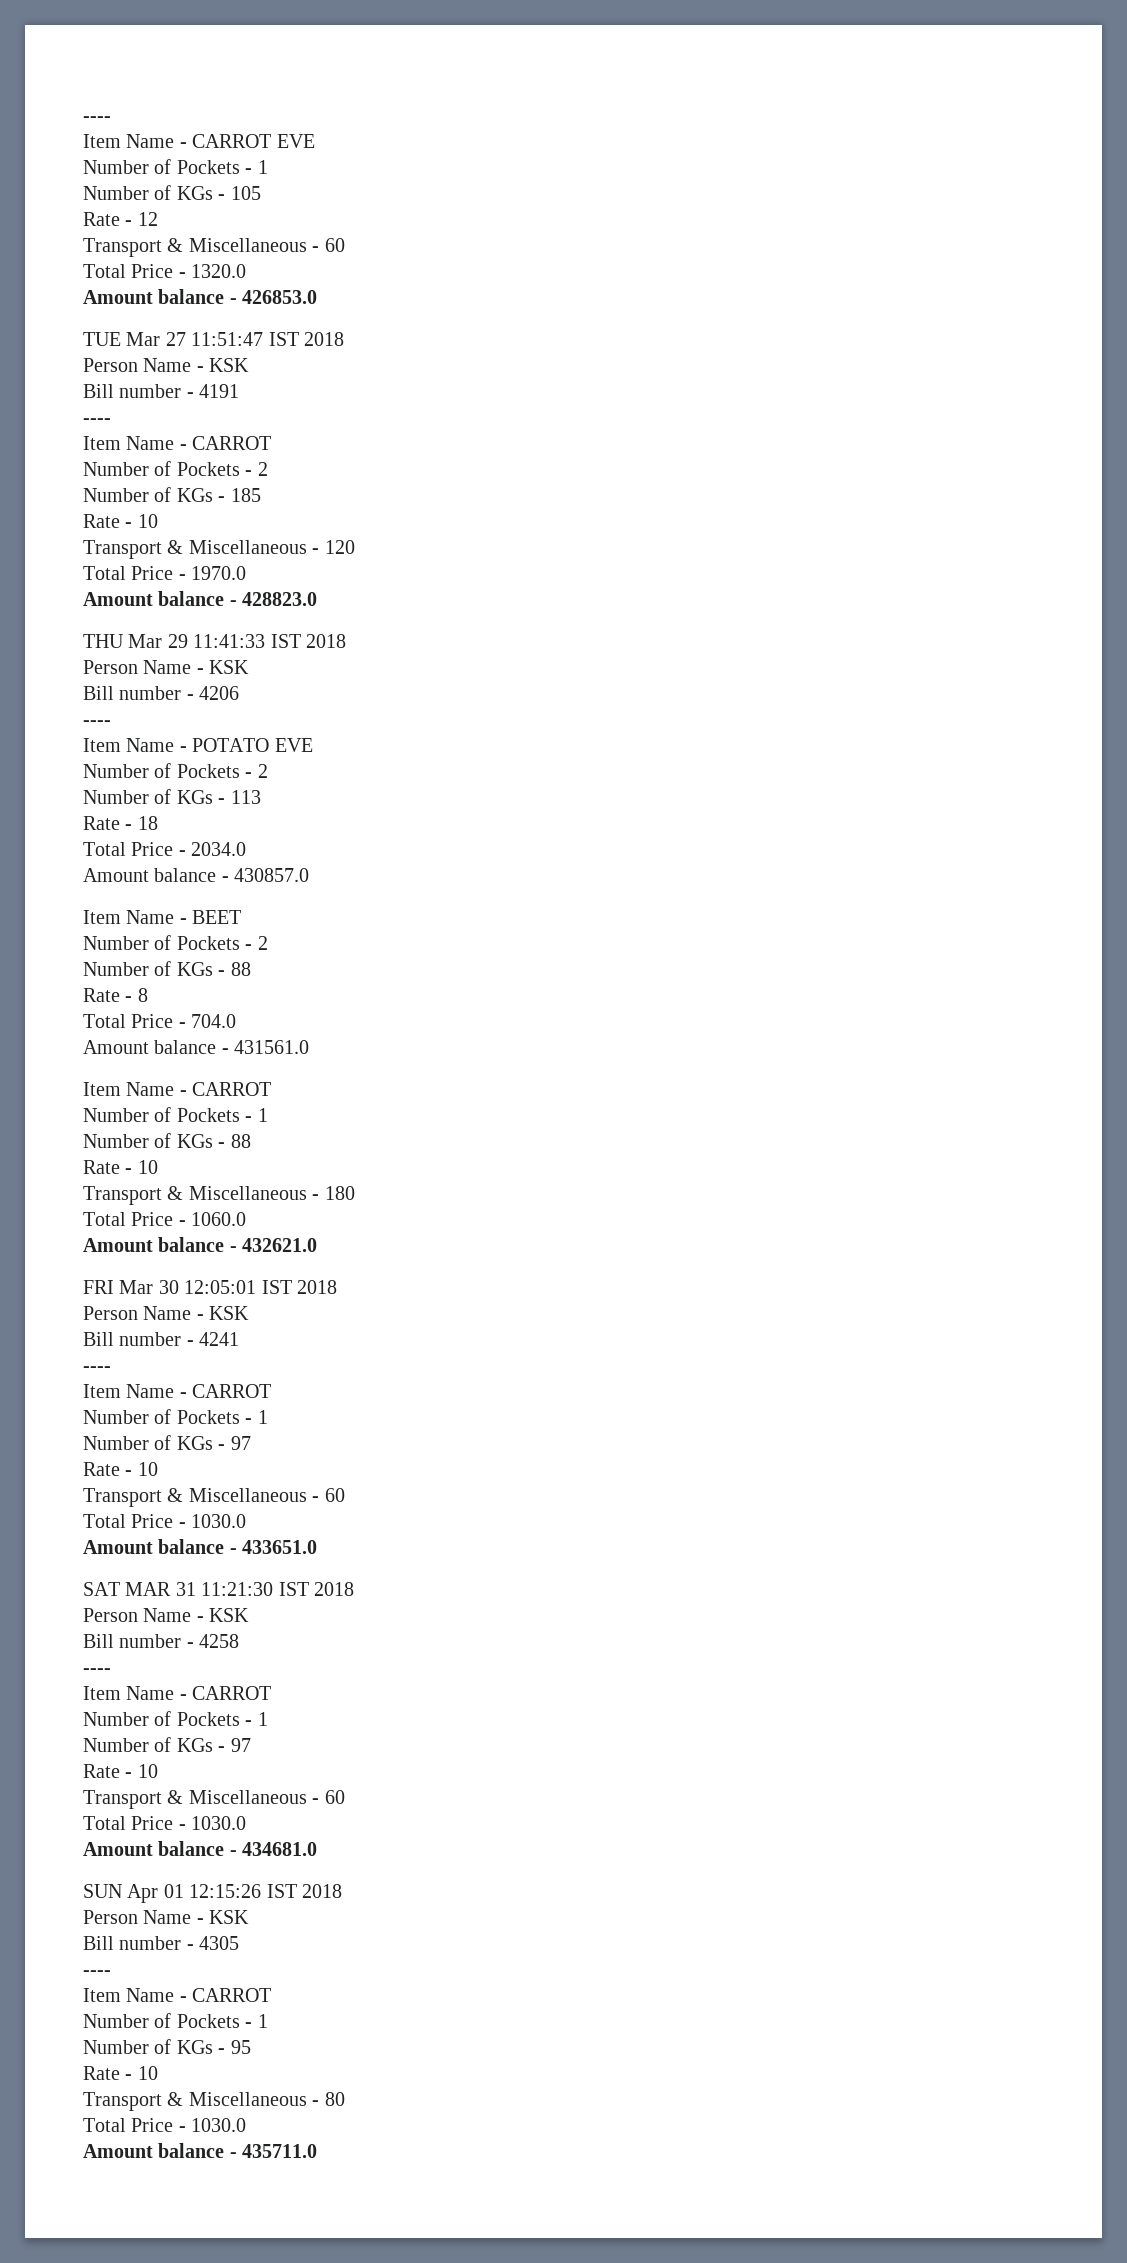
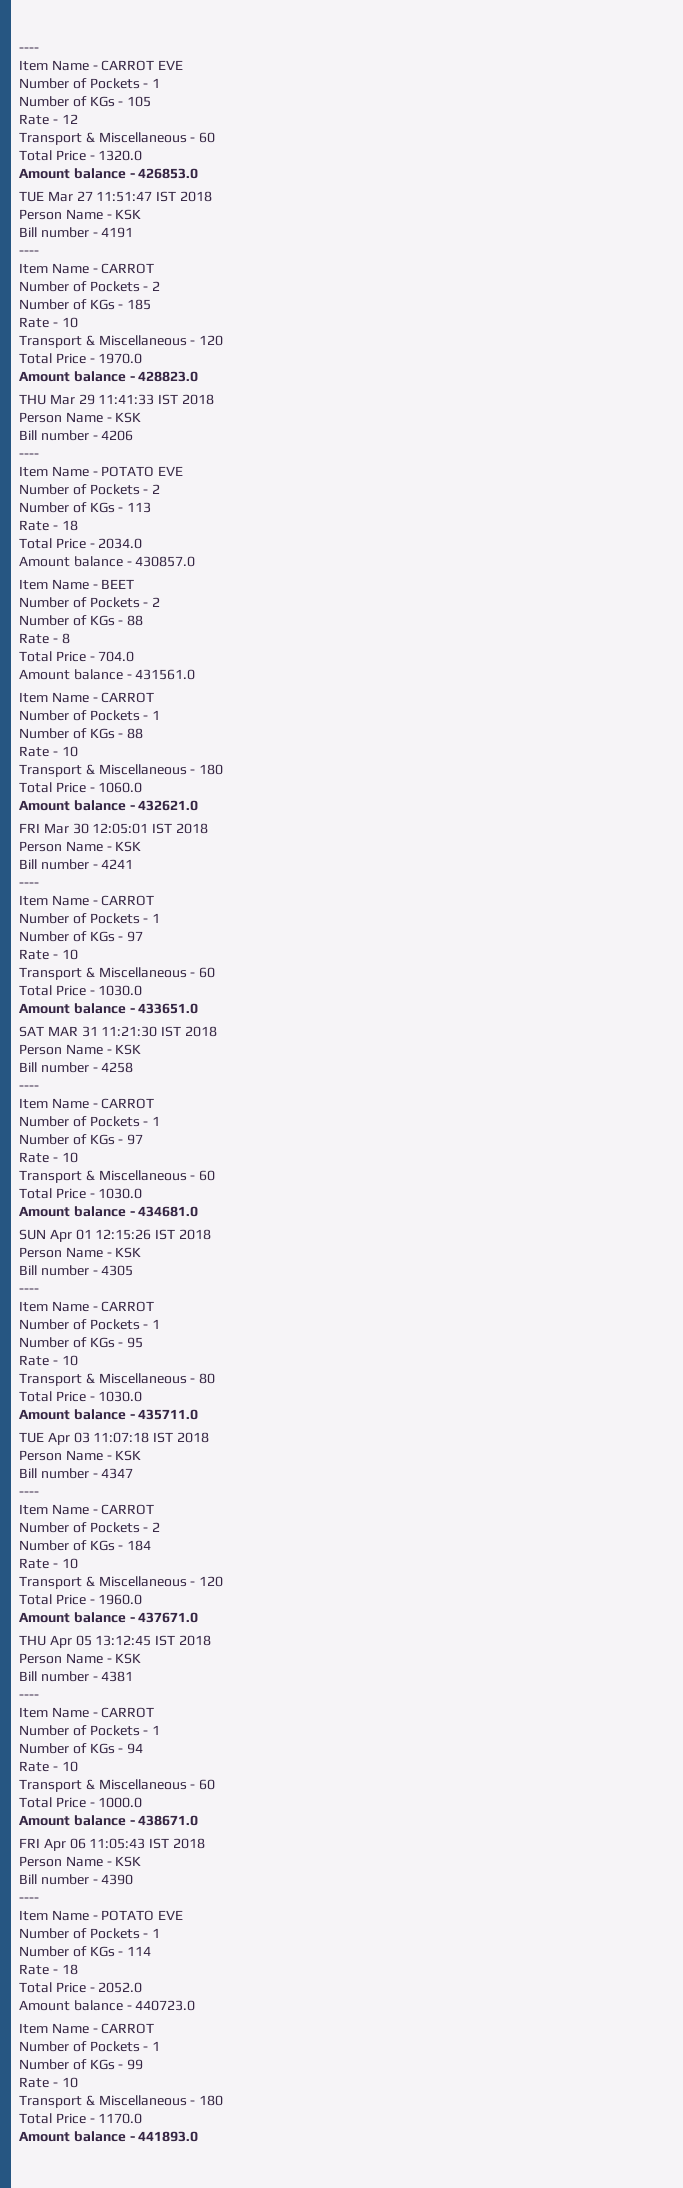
+ TUE Apr 03 11:07:18 IST 2018
+ Person Name - KSK
+ Bill number - 4347
+ ----
+ Item Name - CARROT
+ Number of Pockets - 2
+ Number of KGs - 184
+ Rate - 10
+ Transport & Miscellaneous - 120
+ Total Price - 1960.0
+ Amount balance - 437671.0
+ THU Apr 05 13:12:45 IST 2018
+ Person Name - KSK
+ Bill number - 4381
+ ----
+ Item Name - CARROT
+ Number of Pockets - 1
+ Number of KGs - 94
+ Rate - 10
+ Transport & Miscellaneous - 60
+ Total Price - 1000.0
+ Amount balance - 438671.0
+ FRI Apr 06 11:05:43 IST 2018
+ Person Name - KSK
+ Bill number - 4390
+ ----
+ Item Name - POTATO EVE
+ Number of Pockets - 1
+ Number of KGs - 114
+ Rate - 18
+ Total Price - 2052.0
+ Amount balance - 440723.0
+ Item Name - CARROT
+ Number of Pockets - 1
+ Number of KGs - 99
+ Rate - 10
+ Transport & Miscellaneous - 180
+ Total Price - 1170.0
+ Amount balance - 441893.0

